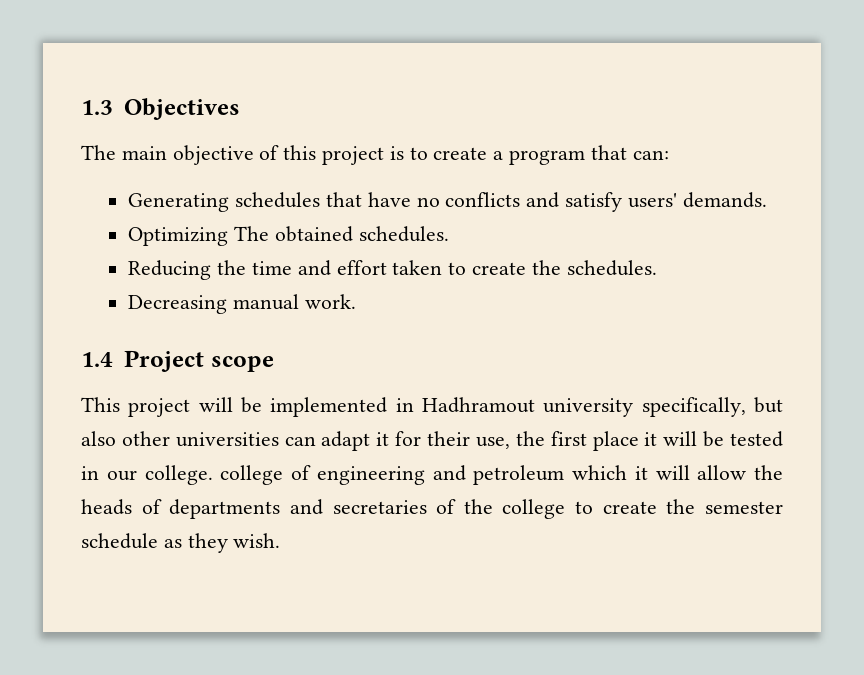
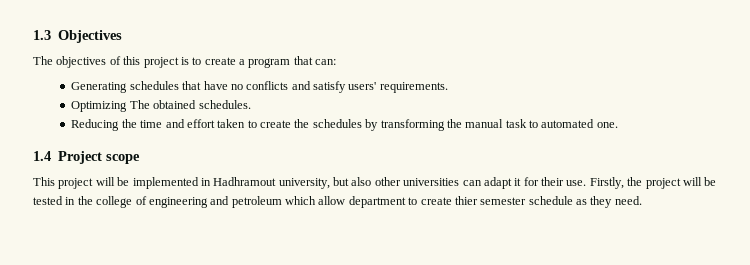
- The main objective of this project is to create a program that can:
+ The objectives of this project is to create a program that can:
- Generating schedules that have no conflicts and satisfy users' demands.
+ Generating schedules that have no conflicts and satisfy users' requirements.
- Reducing the time and effort taken to create the schedules.
- Decreasing manual work.
+ Reducing the time and effort taken to create the schedules by transforming the manual task to automated one.
- This project will be implemented in Hadhramout university specifically, but also other universities can adapt it for their use, the first place it will be tested in our college. college of engineering and petroleum which it will allow the heads of departments and secretaries of the college to create the semester schedule as they wish.
+ This project will be implemented in Hadhramout university, but also other universities can adapt it for their use. Firstly, the project will be tested in the college of engineering and petroleum which allow department to create thier semester schedule as they need.

